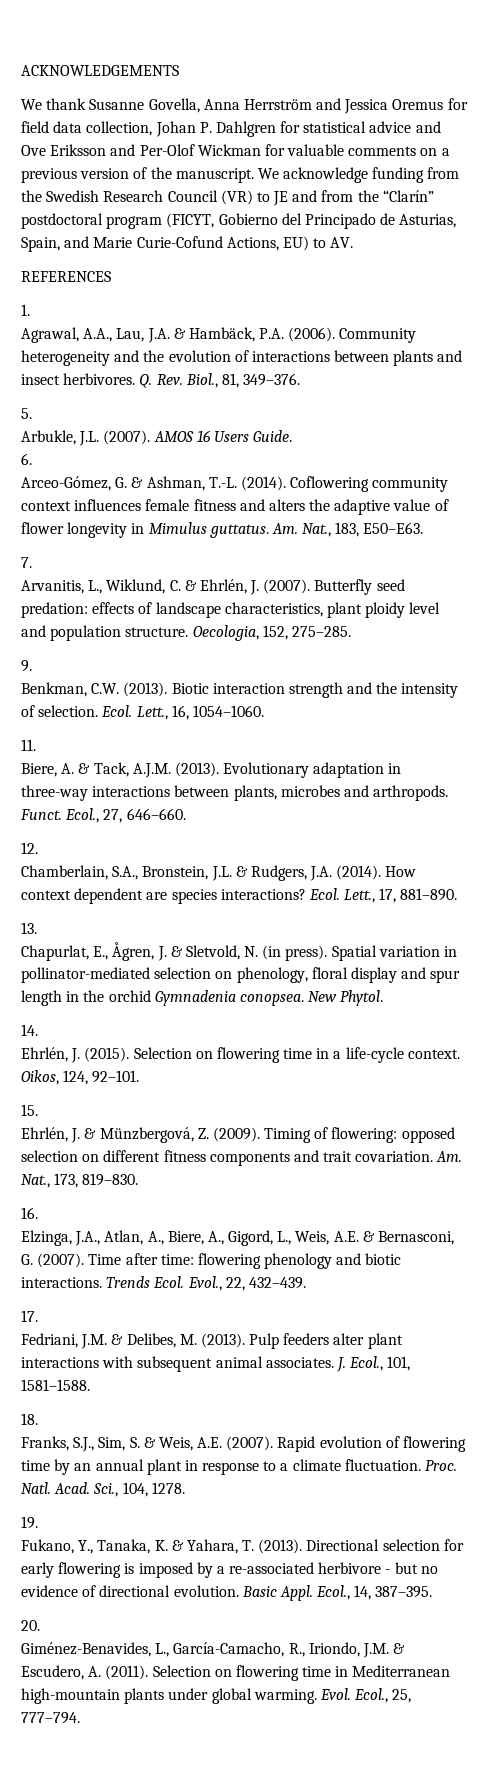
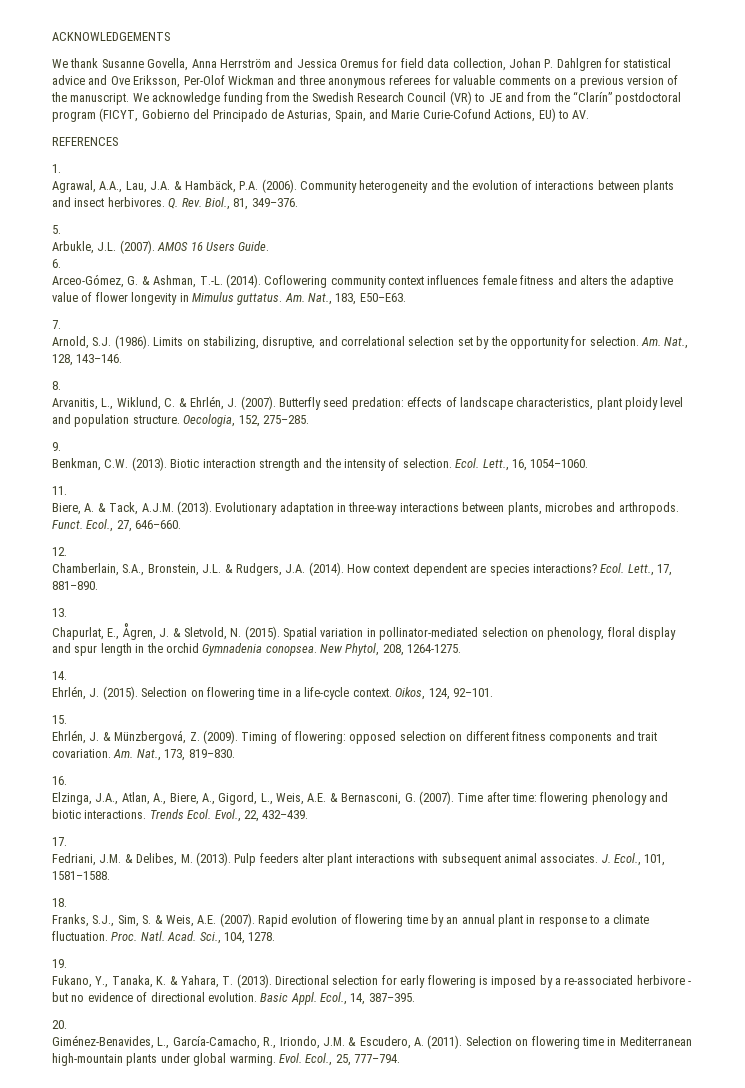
- We thank Susanne Govella, Anna Herrström and Jessica Oremus for field data collection, Johan P. Dahlgren for statistical advice and Ove Eriksson and Per-Olof Wickman for valuable comments on a previous version of the manuscript.
+ We thank Susanne Govella, Anna Herrström and Jessica Oremus for field data collection, Johan P. Dahlgren for statistical advice and Ove Eriksson, Per-Olof Wickman and three anonymous referees for valuable comments on a previous version of the manuscript.
+ Arnold, S.J. (1986). Limits on stabilizing, disruptive, and correlational selection set by the opportunity for selection. Am. Nat., 128, 143–146.
+ 8.
- Chapurlat, E., Ågren, J. & Sletvold, N. (in press).
+ Chapurlat, E., Ågren, J. & Sletvold, N. (2015).
- New Phytol.
+ New Phytol, 208, 1264-1275.

